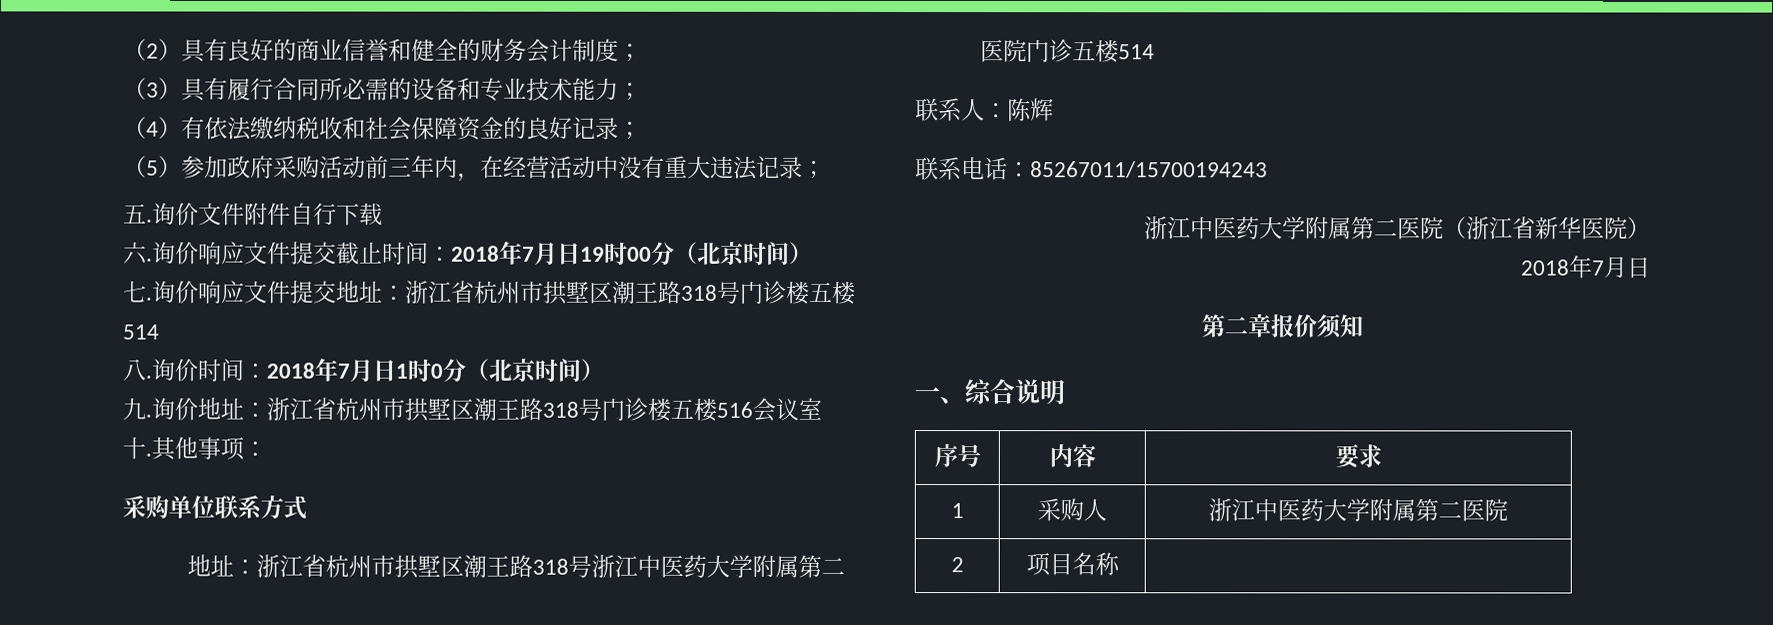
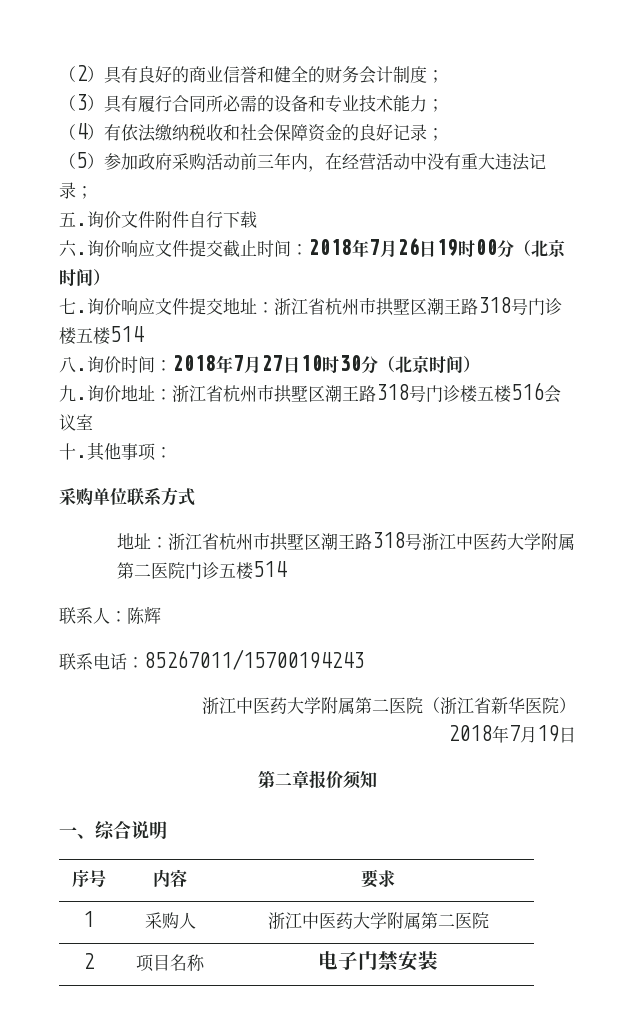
- 询价响应文件提交截止时间：2018年7月日19时00分（北京时间）
+ 询价响应文件提交截止时间：2018年7月26日19时00分（北京时间）
- 询价时间：2018年7月日1时0分（北京时间）
+ 询价时间：2018年7月27日10时30分（北京时间）
  浙江中医药大学附属第二医院（浙江省新华医院）
- 2018年7月日
+ 2018年7月19日
- 2 | 项目名称 |
+ 2 | 项目名称 | 电子门禁安装

